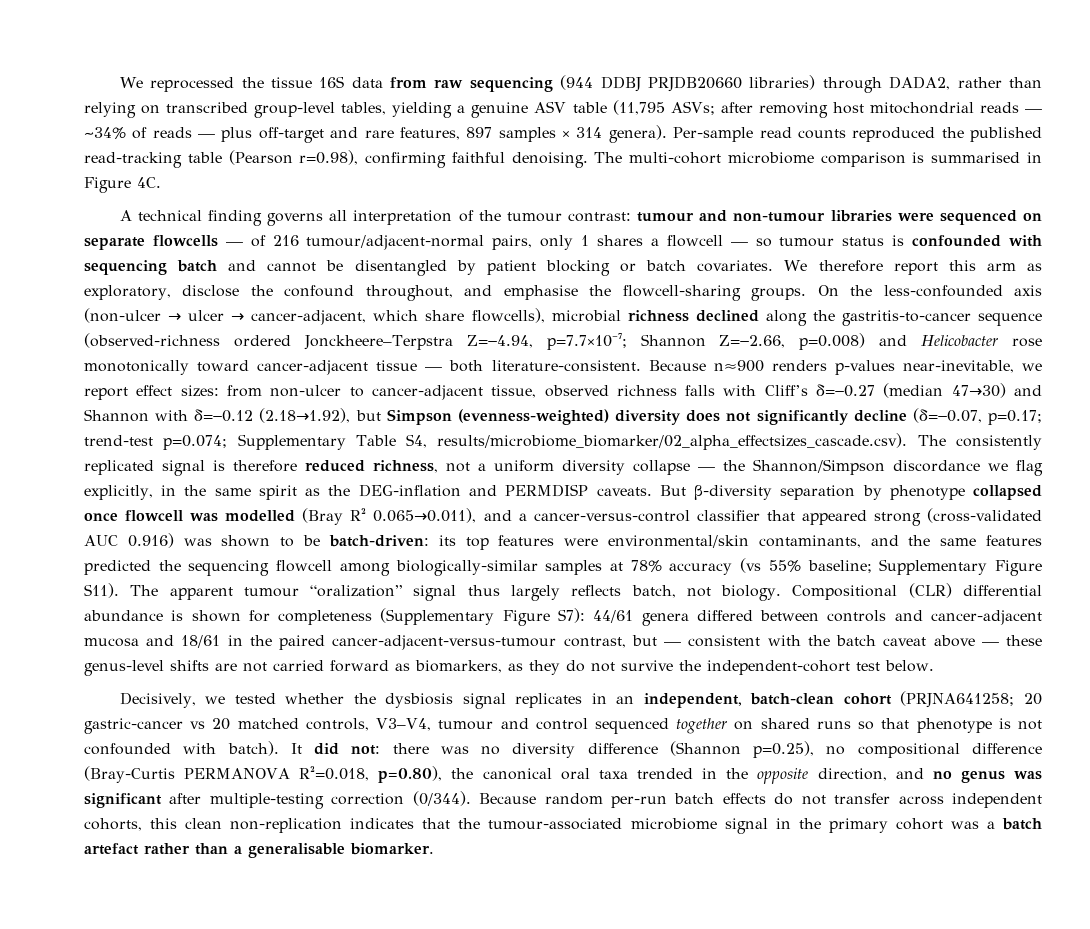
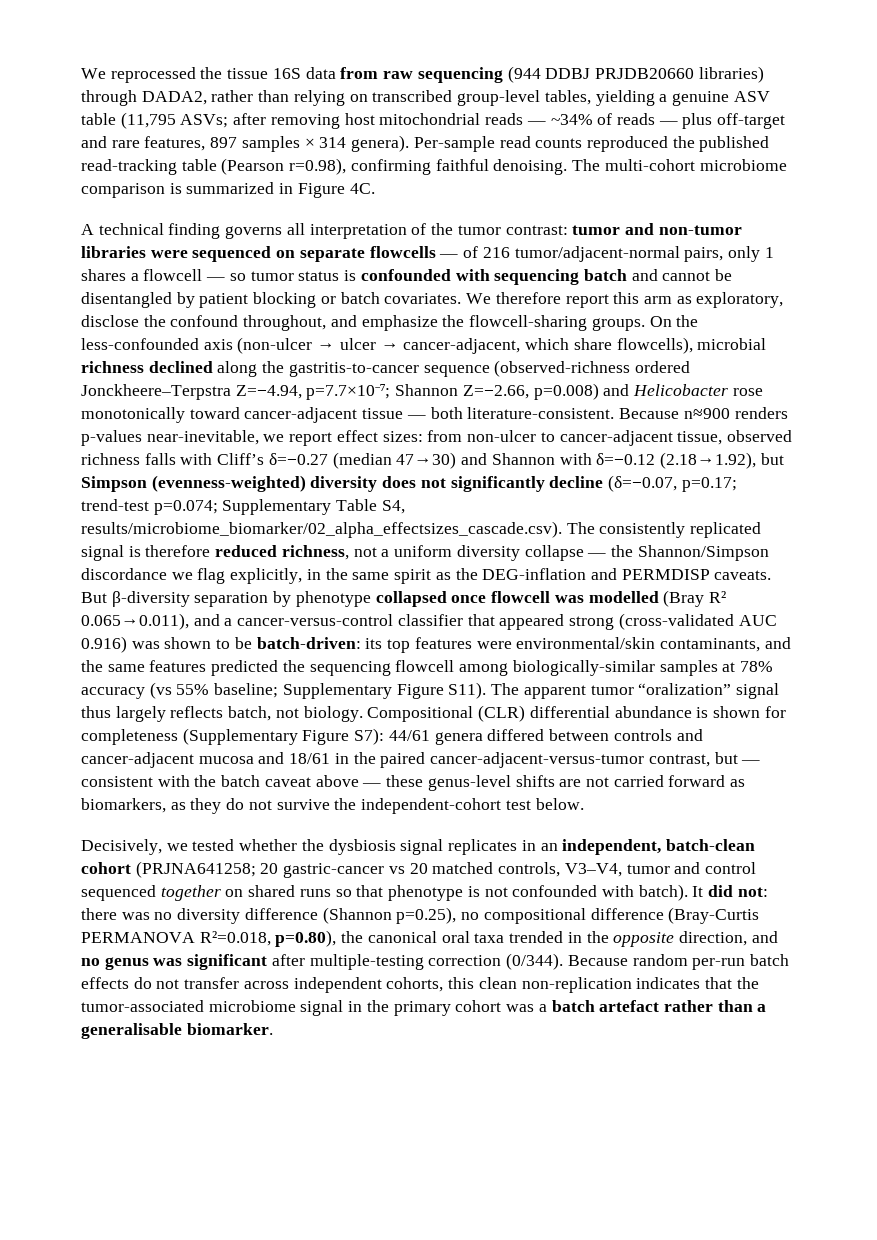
- The multi-cohort microbiome comparison is summarised in Figure 4C.
+ The multi-cohort microbiome comparison is summarized in Figure 4C.
- A technical finding governs all interpretation of the tumour contrast: tumour and non-tumour libraries were sequenced on separate flowcells — of 216 tumour/adjacent-normal pairs, only 1 shares a flowcell — so tumour status is confounded with sequencing batch and cannot be disentangled by patient blocking or batch covariates.
+ A technical finding governs all interpretation of the tumor contrast: tumor and non-tumor libraries were sequenced on separate flowcells — of 216 tumor/adjacent-normal pairs, only 1 shares a flowcell — so tumor status is confounded with sequencing batch and cannot be disentangled by patient blocking or batch covariates.
- We therefore report this arm as exploratory, disclose the confound throughout, and emphasise the flowcell-sharing groups.
+ We therefore report this arm as exploratory, disclose the confound throughout, and emphasize the flowcell-sharing groups.
- The apparent tumour “oralization” signal thus largely reflects batch, not biology.
+ The apparent tumor “oralization” signal thus largely reflects batch, not biology.
- Compositional (CLR) differential abundance is shown for completeness (Supplementary Figure S7): 44/61 genera differed between controls and cancer-adjacent mucosa and 18/61 in the paired cancer-adjacent-versus-tumour contrast, but — consistent with the batch caveat above — these genus-level shifts are not carried forward as biomarkers, as they do not survive the independent-cohort test below.
+ Compositional (CLR) differential abundance is shown for completeness (Supplementary Figure S7): 44/61 genera differed between controls and cancer-adjacent mucosa and 18/61 in the paired cancer-adjacent-versus-tumor contrast, but — consistent with the batch caveat above — these genus-level shifts are not carried forward as biomarkers, as they do not survive the independent-cohort test below.
- Decisively, we tested whether the dysbiosis signal replicates in an independent, batch-clean cohort (PRJNA641258; 20 gastric-cancer vs 20 matched controls, V3–V4, tumour and control sequenced together on shared runs so that phenotype is not confounded with batch).
+ Decisively, we tested whether the dysbiosis signal replicates in an independent, batch-clean cohort (PRJNA641258; 20 gastric-cancer vs 20 matched controls, V3–V4, tumor and control sequenced together on shared runs so that phenotype is not confounded with batch).
- Because random per-run batch effects do not transfer across independent cohorts, this clean non-replication indicates that the tumour-associated microbiome signal in the primary cohort was a batch artefact rather than a generalisable biomarker.
+ Because random per-run batch effects do not transfer across independent cohorts, this clean non-replication indicates that the tumor-associated microbiome signal in the primary cohort was a batch artefact rather than a generalisable biomarker.

